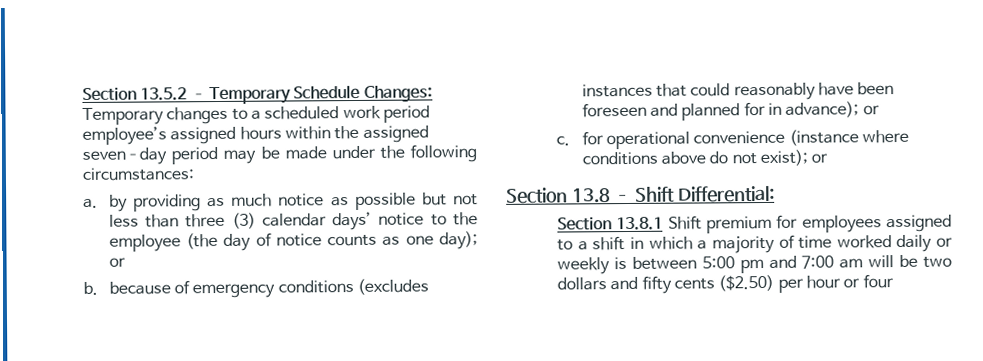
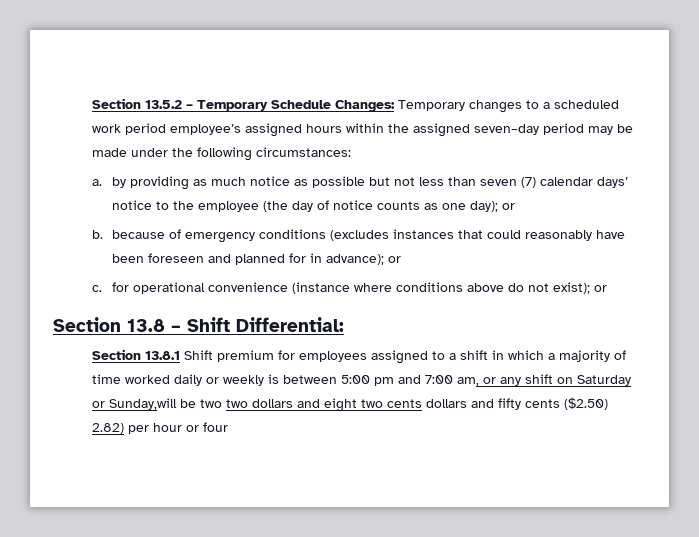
- a. by providing as much notice as possible but not less than three (3) calendar days’ notice to the employee (the day of notice counts as one day); or
+ a. by providing as much notice as possible but not less than seven (7) calendar days’ notice to the employee (the day of notice counts as one day); or
- Section 13.8.1 Shift premium for employees assigned to a shift in which a majority of time worked daily or weekly is between 5:00 pm and 7:00 am will be two dollars and fifty cents ($2.50) per hour or four
+ Section 13.8.1 Shift premium for employees assigned to a shift in which a majority of time worked daily or weekly is between 5:00 pm and 7:00 am, or any shift on Saturday or Sunday,will be two two dollars and eight two cents dollars and fifty cents ($2.50) 2.82) per hour or four

